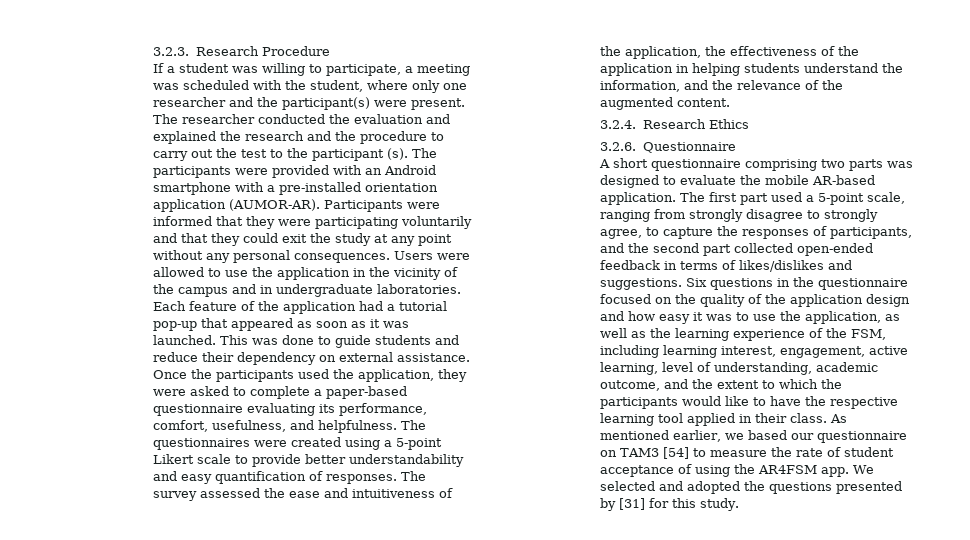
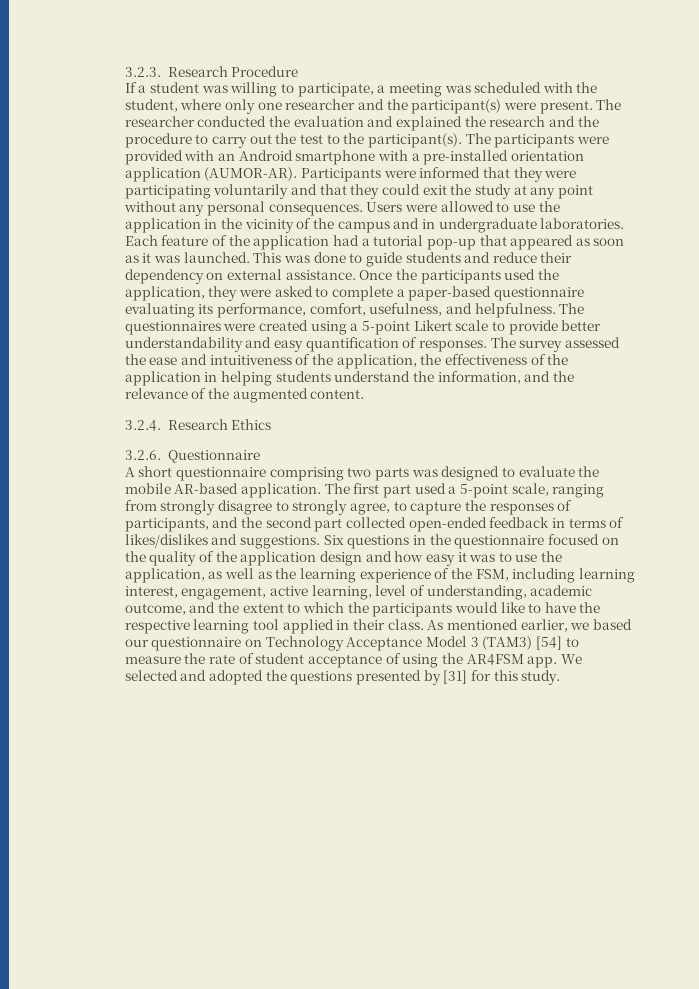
- The researcher conducted the evaluation and explained the research and the procedure to carry out the test to the participant (s).
+ The researcher conducted the evaluation and explained the research and the procedure to carry out the test to the participant(s).
- As mentioned earlier, we based our questionnaire on TAM3 [54] to measure the rate of student acceptance of using the AR4FSM app.
+ As mentioned earlier, we based our questionnaire on Technology Acceptance Model 3 (TAM3) [54] to measure the rate of student acceptance of using the AR4FSM app.

